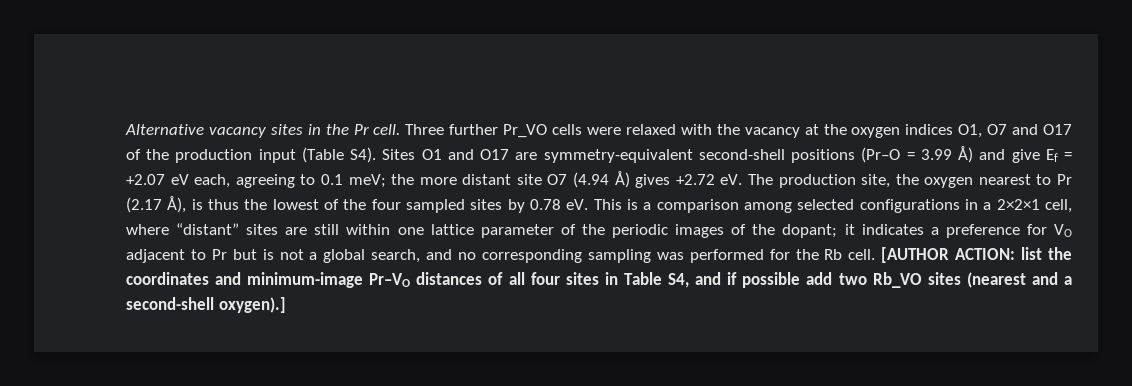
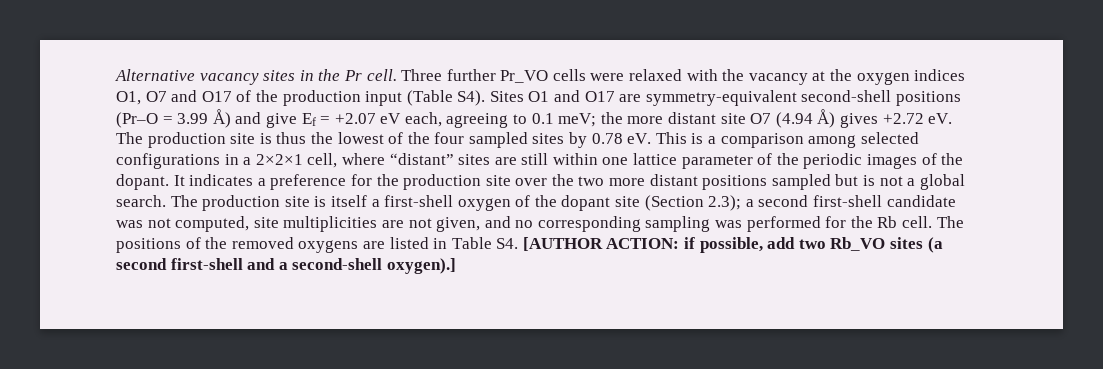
- The production site, the oxygen nearest to Pr (2.17 Å), is thus the lowest of the four sampled sites by 0.78 eV.
+ The production site is thus the lowest of the four sampled sites by 0.78 eV.
- This is a comparison among selected configurations in a 2×2×1 cell, where “distant” sites are still within one lattice parameter of the periodic images of the dopant; it indicates a preference for VO adjacent to Pr but is not a global search, and no corresponding sampling was performed for the Rb cell.
+ This is a comparison among selected configurations in a 2×2×1 cell, where “distant” sites are still within one lattice parameter of the periodic images of the dopant. It indicates a preference for the production site over the two more distant positions sampled but is not a global search. The production site is itself a first-shell oxygen of the dopant site (Section 2.3); a second first-shell candidate was not computed, site multiplicities are not given, and no corresponding sampling was performed for the Rb cell.
- [AUTHOR ACTION: list the coordinates and minimum-image Pr–VO distances of all four sites in Table S4, and if possible add two Rb_VO sites (nearest and a second-shell oxygen).]
+ The positions of the removed oxygens are listed in Table S4. [AUTHOR ACTION: if possible, add two Rb_VO sites (a second first-shell and a second-shell oxygen).]

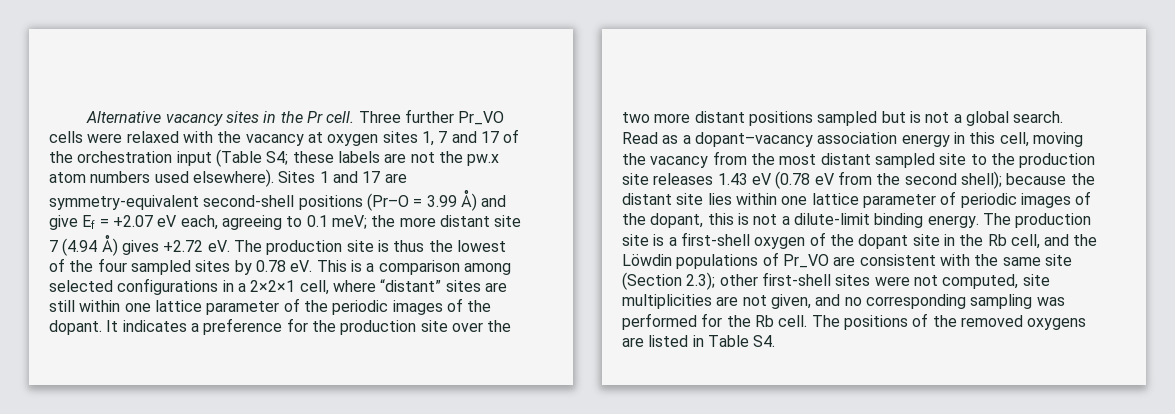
- Three further Pr_VO cells were relaxed with the vacancy at the oxygen indices O1, O7 and O17 of the production input (Table S4). Sites O1 and O17 are symmetry-equivalent second-shell positions (Pr–O = 3.99 Å) and give Ef = +2.07 eV each, agreeing to 0.1 meV; the more distant site O7 (4.94 Å) gives +2.72 eV.
+ Three further Pr_VO cells were relaxed with the vacancy at oxygen sites 1, 7 and 17 of the orchestration input (Table S4; these labels are not the pw.x atom numbers used elsewhere). Sites 1 and 17 are symmetry-equivalent second-shell positions (Pr–O = 3.99 Å) and give Ef = +2.07 eV each, agreeing to 0.1 meV; the more distant site 7 (4.94 Å) gives +2.72 eV.
- The production site is itself a first-shell oxygen of the dopant site (Section 2.3); a second first-shell candidate was not computed, site multiplicities are not given, and no corresponding sampling was performed for the Rb cell.
+ Read as a dopant–vacancy association energy in this cell, moving the vacancy from the most distant sampled site to the production site releases 1.43 eV (0.78 eV from the second shell); because the distant site lies within one lattice parameter of periodic images of the dopant, this is not a dilute-limit binding energy. The production site is a first-shell oxygen of the dopant site in the Rb cell, and the Löwdin populations of Pr_VO are consistent with the same site (Section 2.3); other first-shell sites were not computed, site multiplicities are not given, and no corresponding sampling was performed for the Rb cell.
- The positions of the removed oxygens are listed in Table S4. [AUTHOR ACTION: if possible, add two Rb_VO sites (a second first-shell and a second-shell oxygen).]
+ The positions of the removed oxygens are listed in Table S4.

